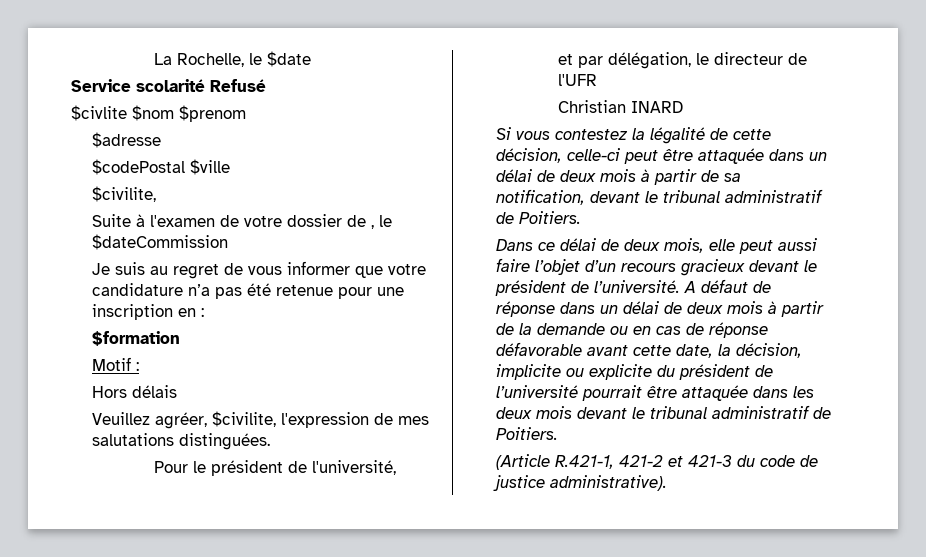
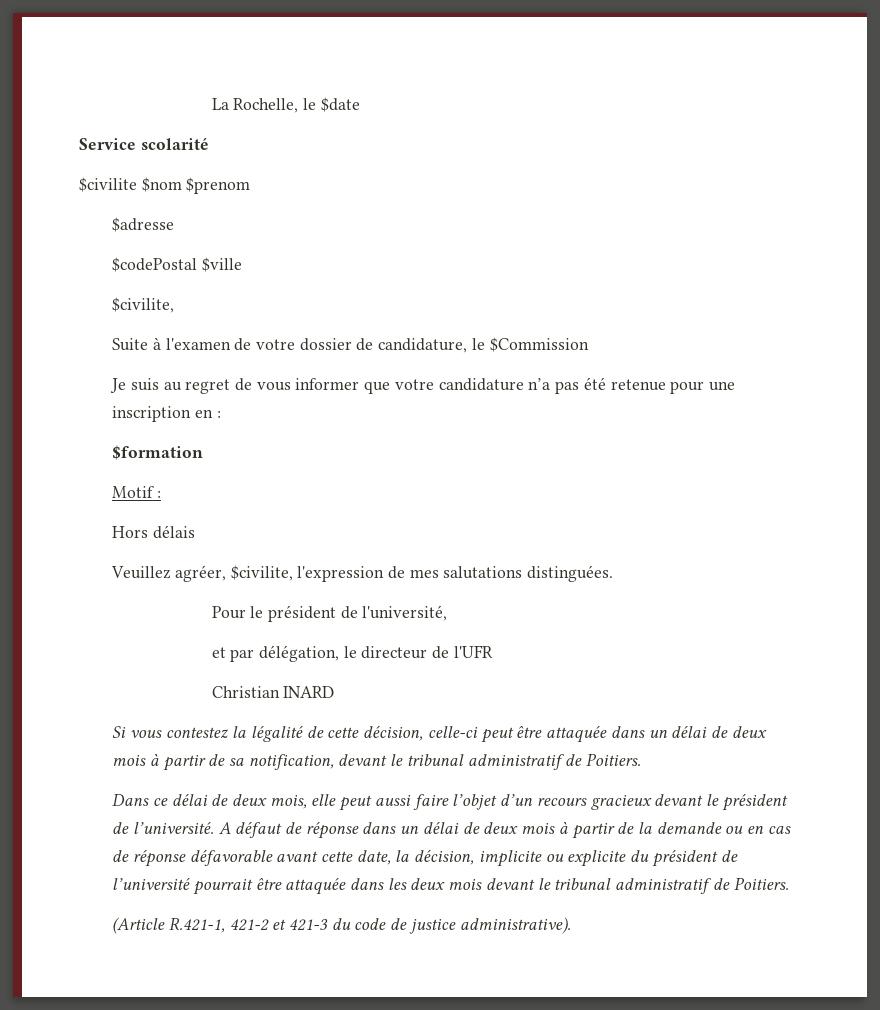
- Service scolarité Refusé
- $civlite $nom $prenom
+ Service scolarité
+ $civilite $nom $prenom
- Suite à l'examen de votre dossier de , le $dateCommission
+ Suite à l'examen de votre dossier de candidature, le $Commission

